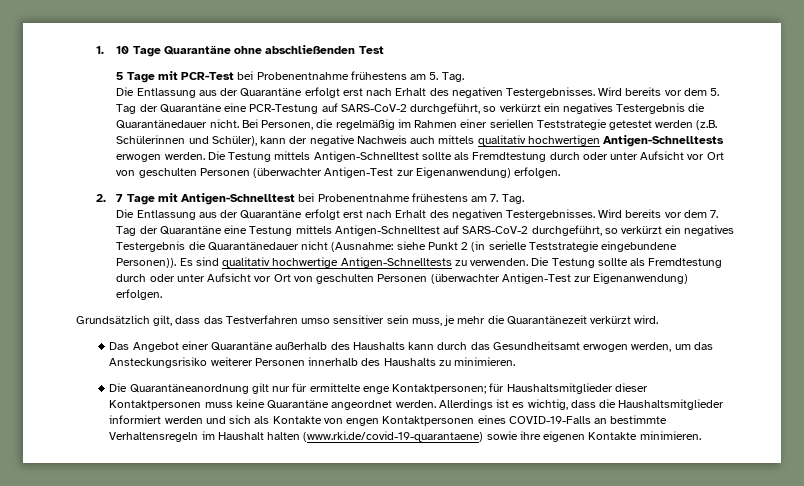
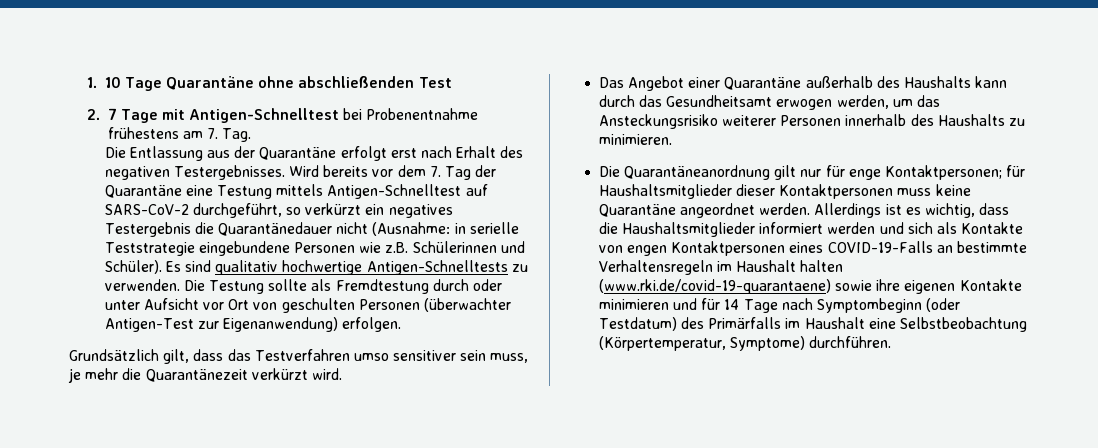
- 5 Tage mit PCR-Test bei Probenentnahme frühestens am 5. Tag.
- Die Entlassung aus der Quarantäne erfolgt erst nach Erhalt des negativen Testergebnisses. Wird bereits vor dem 5. Tag der Quarantäne eine PCR-Testung auf SARS-CoV-2 durchgeführt, so verkürzt ein negatives Testergebnis die Quarantänedauer nicht. Bei Personen, die regelmäßig im Rahmen einer seriellen Teststrategie getestet werden (z.B. Schülerinnen und Schüler), kann der negative Nachweis auch mittels qualitativ hochwertigen Antigen-Schnelltests erwogen werden. Die Testung mittels Antigen-Schnelltest sollte als Fremdtestung durch oder unter Aufsicht vor Ort von geschulten Personen (überwachter Antigen-Test zur Eigenanwendung) erfolgen.
- Wird bereits vor dem 7. Tag der Quarantäne eine Testung mittels Antigen-Schnelltest auf SARS-CoV-2 durchgeführt, so verkürzt ein negatives Testergebnis die Quarantänedauer nicht (Ausnahme: siehe Punkt 2 (in serielle Teststrategie eingebundene Personen)).
+ Wird bereits vor dem 7. Tag der Quarantäne eine Testung mittels Antigen-Schnelltest auf SARS-CoV-2 durchgeführt, so verkürzt ein negatives Testergebnis die Quarantänedauer nicht (Ausnahme: in serielle Teststrategie eingebundene Personen wie z.B. Schülerinnen und Schüler).
- Die Quarantäneanordnung gilt nur für ermittelte enge Kontaktpersonen; für Haushaltsmitglieder dieser Kontaktpersonen muss keine Quarantäne angeordnet werden.
+ Die Quarantäneanordnung gilt nur für enge Kontaktpersonen; für Haushaltsmitglieder dieser Kontaktpersonen muss keine Quarantäne angeordnet werden.
- Allerdings ist es wichtig, dass die Haushaltsmitglieder informiert werden und sich als Kontakte von engen Kontaktpersonen eines COVID-19-Falls an bestimmte Verhaltensregeln im Haushalt halten (www.rki.de/covid-19-quarantaene) sowie ihre eigenen Kontakte minimieren.
+ Allerdings ist es wichtig, dass die Haushaltsmitglieder informiert werden und sich als Kontakte von engen Kontaktpersonen eines COVID-19-Falls an bestimmte Verhaltensregeln im Haushalt halten (www.rki.de/covid-19-quarantaene) sowie ihre eigenen Kontakte minimieren und für 14 Tage nach Symptombeginn (oder Testdatum) des Primärfalls im Haushalt eine Selbstbeobachtung (Körpertemperatur, Symptome) durchführen.

